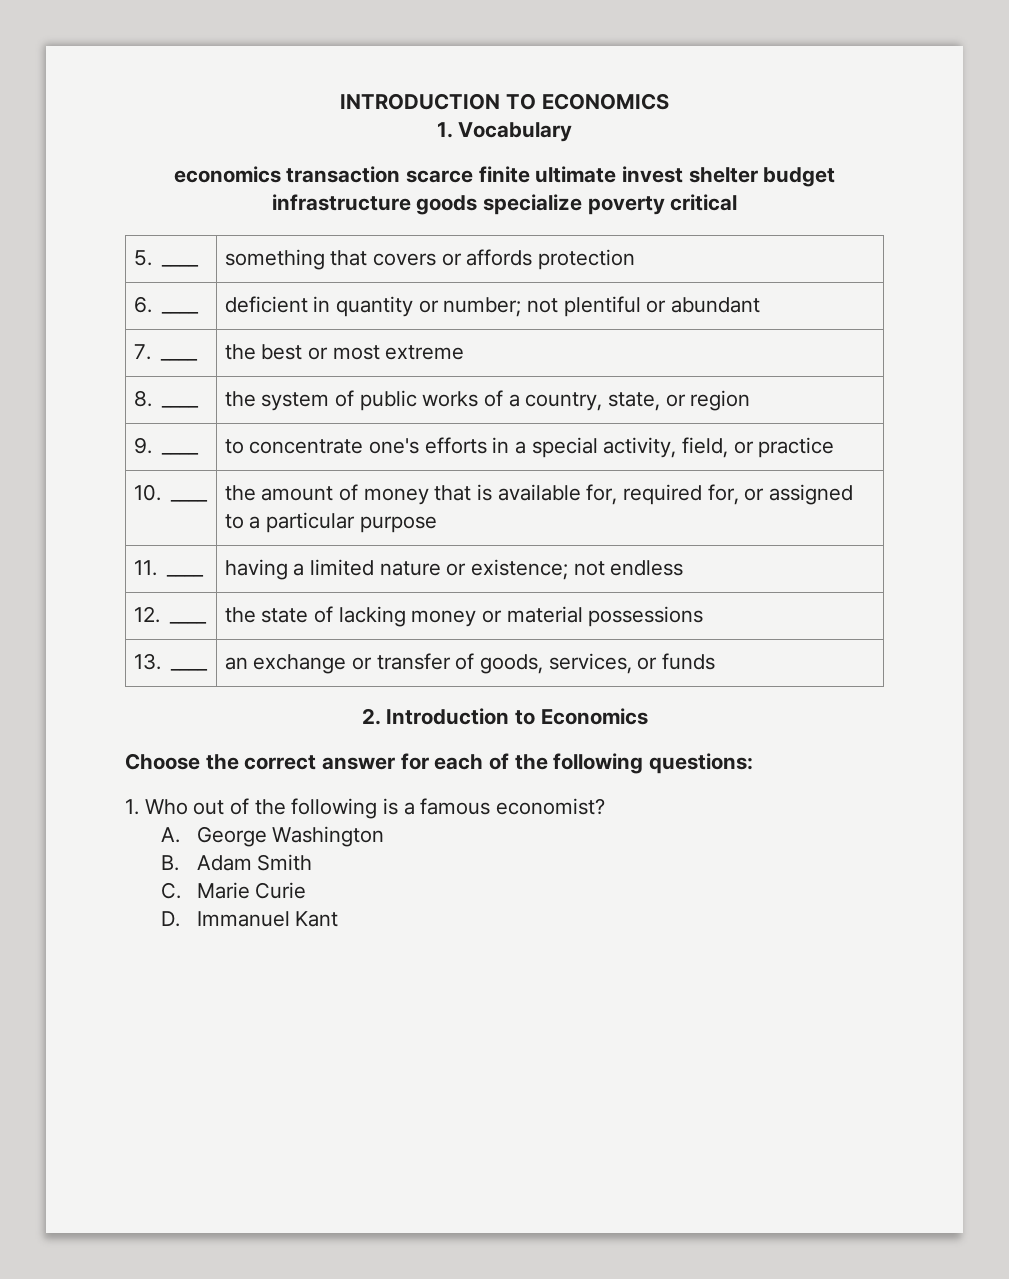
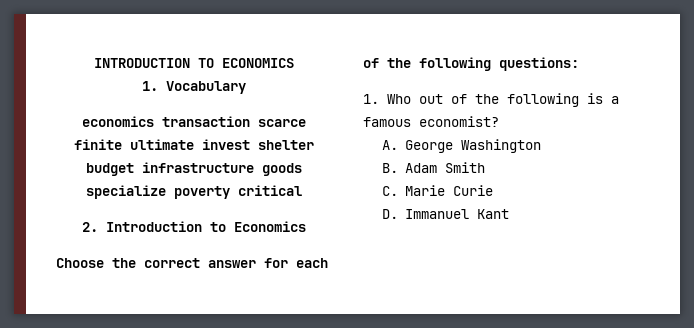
- 5. ____ | something that covers or affords protection
- 6. ____ | deficient in quantity or number; not plentiful or abundant
- 7. ____ | the best or most extreme
- 8. ____ | the system of public works of a country, state, or region
- 9. ____ | to concentrate one's efforts in a special activity, field, or practice
- 10. ____ | the amount of money that is available for, required for, or assigned to a particular purpose
- 11. ____ | having a limited nature or existence; not endless
- 12. ____ | the state of lacking money or material possessions
- 13. ____ | an exchange or transfer of goods, services, or funds

